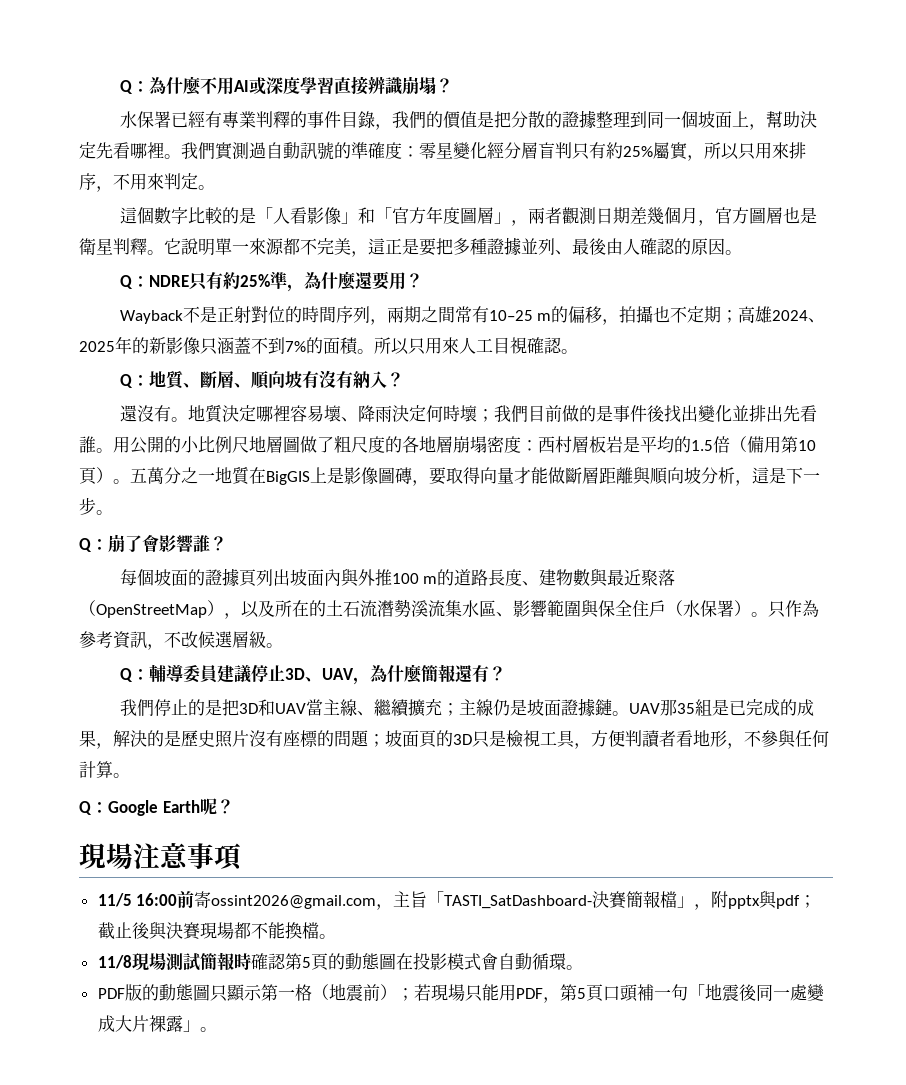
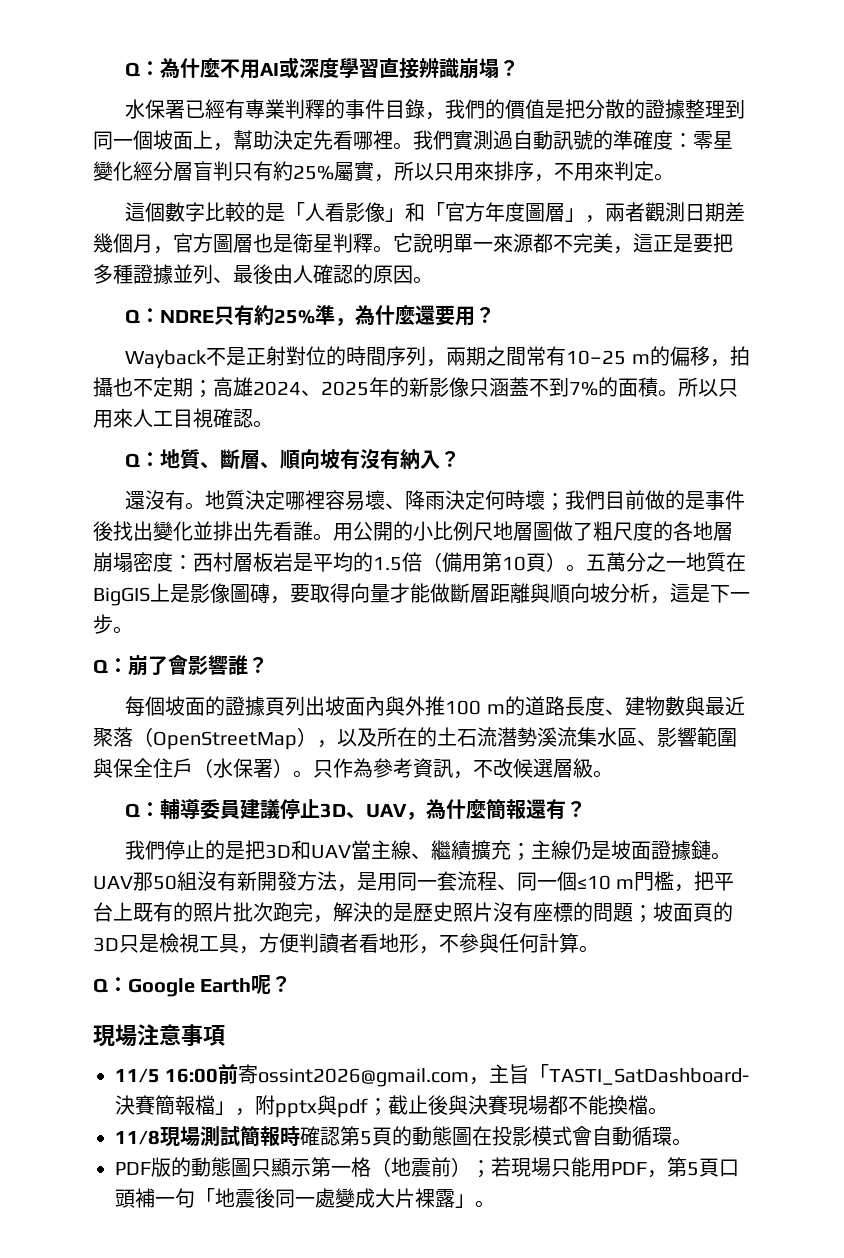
- UAV那35組是已完成的成果，解決的是歷史照片沒有座標的問題；坡面頁的3D只是檢視工具，方便判讀者看地形，不參與任何計算。
+ UAV那50組沒有新開發方法，是用同一套流程、同一個≤10 m門檻，把平台上既有的照片批次跑完，解決的是歷史照片沒有座標的問題；坡面頁的3D只是檢視工具，方便判讀者看地形，不參與任何計算。

